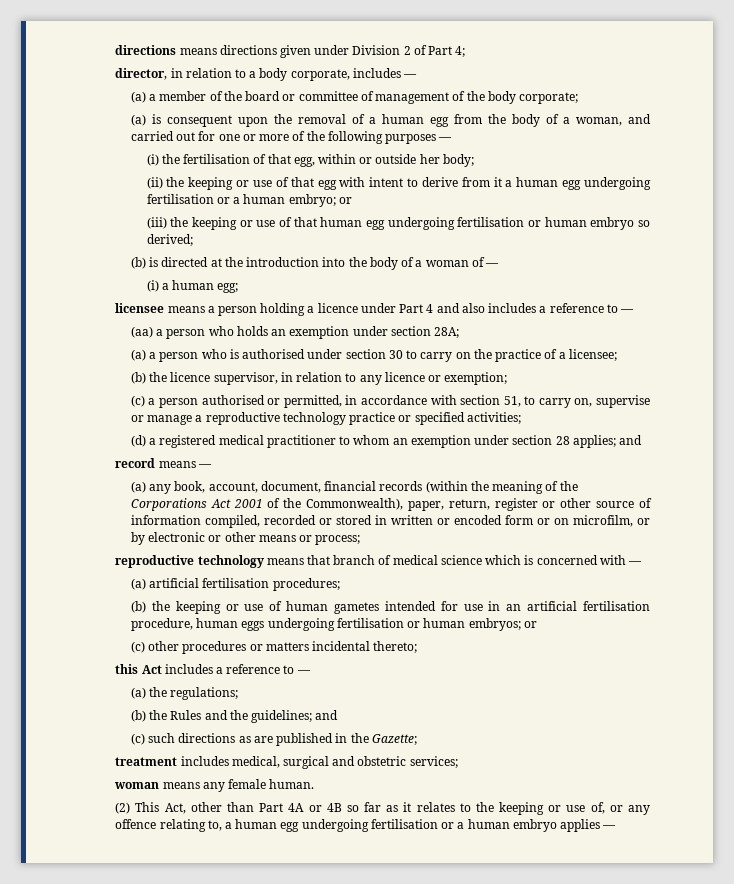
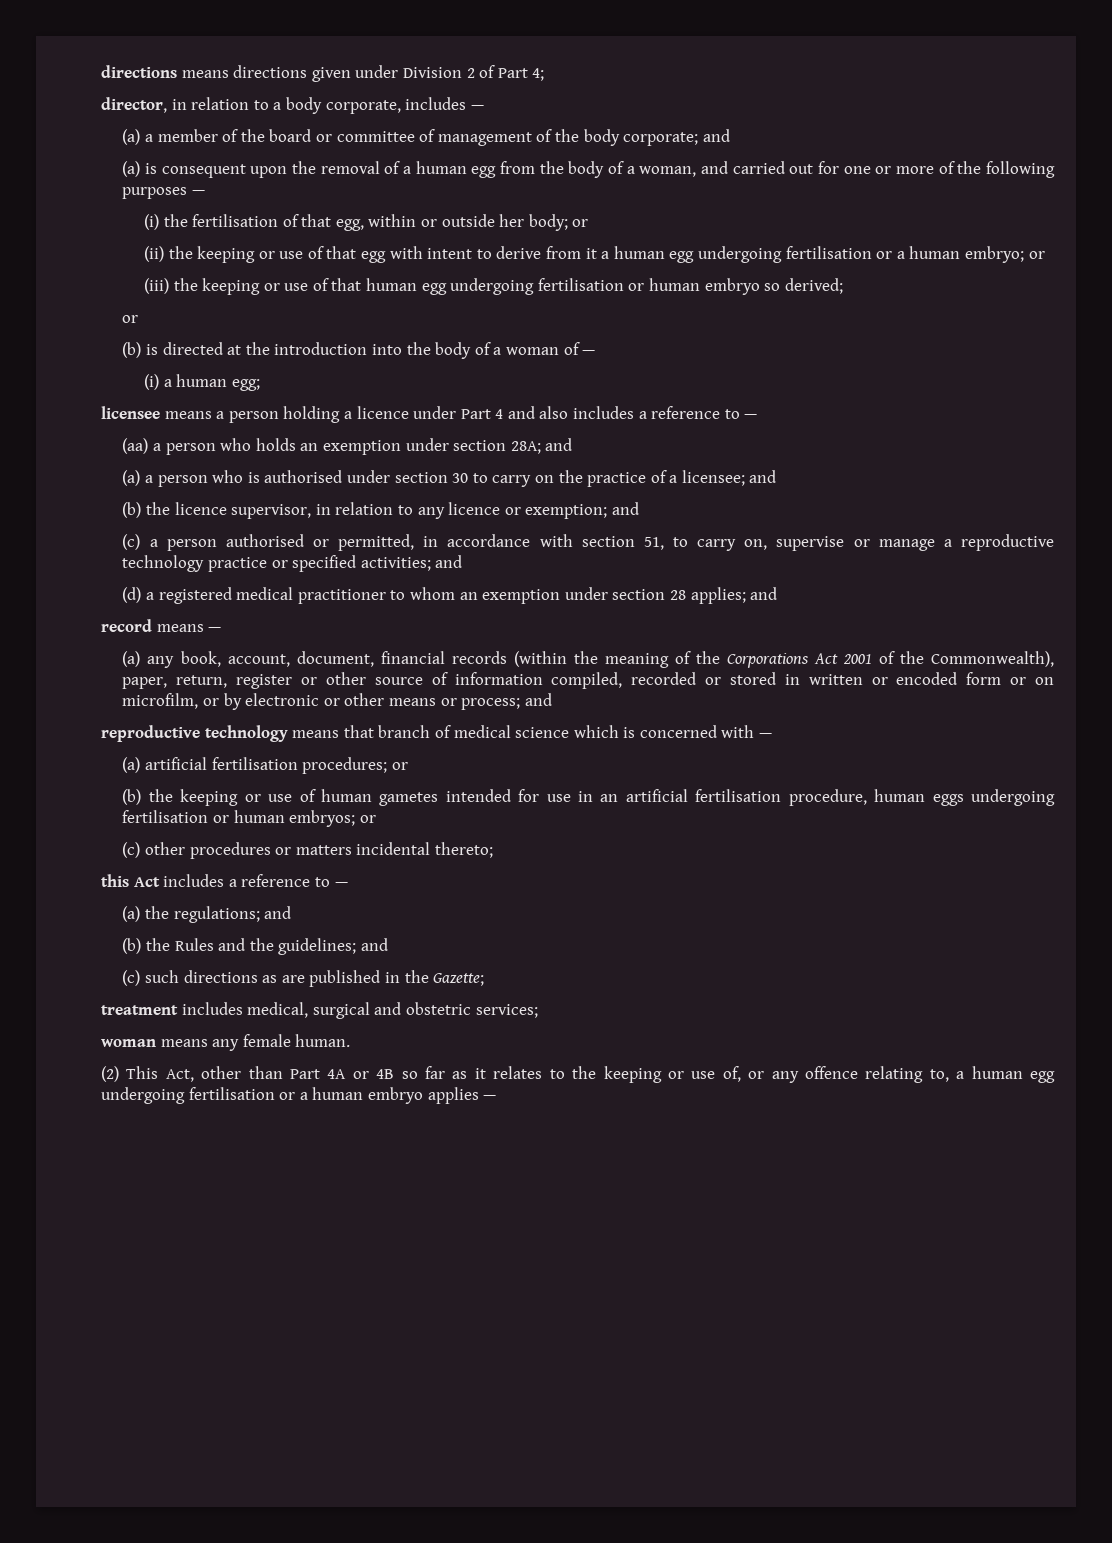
- (a) a member of the board or committee of management of the body corporate;
+ (a) a member of the board or committee of management of the body corporate; and
- (i) the fertilisation of that egg, within or outside her body;
+ (i) the fertilisation of that egg, within or outside her body; or
  (iii) the keeping or use of that human egg undergoing fertilisation or human embryo so derived;
+ or
- (aa) a person who holds an exemption under section 28A;
+ (aa) a person who holds an exemption under section 28A; and
- (a) a person who is authorised under section 30 to carry on the practice of a licensee;
+ (a) a person who is authorised under section 30 to carry on the practice of a licensee; and
- (b) the licence supervisor, in relation to any licence or exemption;
+ (b) the licence supervisor, in relation to any licence or exemption; and
- (c) a person authorised or permitted, in accordance with section 51, to carry on, supervise or manage a reproductive technology practice or specified activities;
+ (c) a person authorised or permitted, in accordance with section 51, to carry on, supervise or manage a reproductive technology practice or specified activities; and
- (a) any book, account, document, financial records (within the meaning of the Corporations Act 2001 of the Commonwealth), paper, return, register or other source of information compiled, recorded or stored in written or encoded form or on microfilm, or by electronic or other means or process;
+ (a) any book, account, document, financial records (within the meaning of the Corporations Act 2001 of the Commonwealth), paper, return, register or other source of information compiled, recorded or stored in written or encoded form or on microfilm, or by electronic or other means or process; and
- (a) artificial fertilisation procedures;
+ (a) artificial fertilisation procedures; or
- (a) the regulations;
+ (a) the regulations; and

